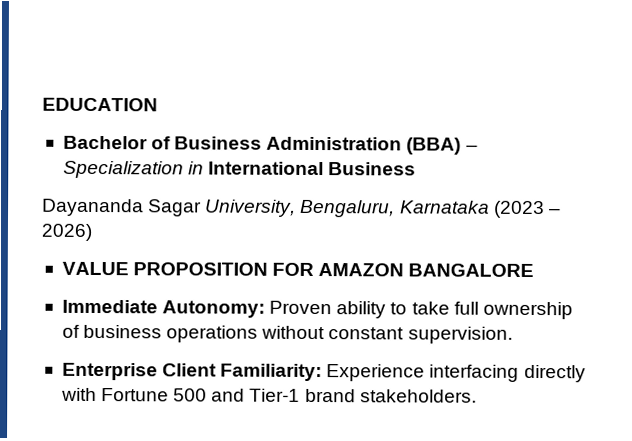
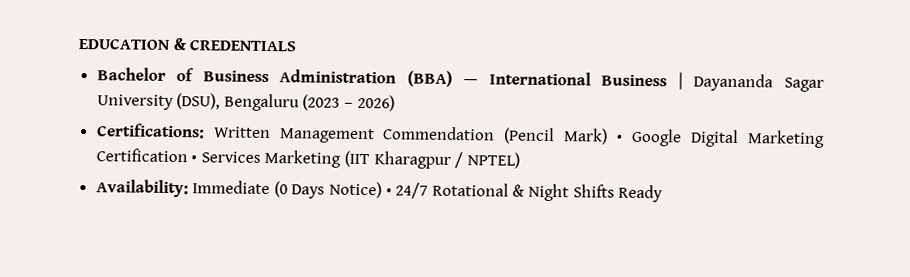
- EDUCATION
+ EDUCATION & CREDENTIALS
- Bachelor of Business Administration (BBA) – Specialization in International Business
- Dayananda Sagar University, Bengaluru, Karnataka (2023 – 2026)
+ Bachelor of Business Administration (BBA) — International Business | Dayananda Sagar University (DSU), Bengaluru (2023 – 2026)
- VALUE PROPOSITION FOR AMAZON BANGALORE
- Immediate Autonomy: Proven ability to take full ownership of business operations without constant supervision.
- Enterprise Client Familiarity: Experience interfacing directly with Fortune 500 and Tier-1 brand stakeholders.
+ Certifications: Written Management Commendation (Pencil Mark) • Google Digital Marketing Certification • Services Marketing (IIT Kharagpur / NPTEL)
+ Availability: Immediate (0 Days Notice) • 24/7 Rotational & Night Shifts Ready

